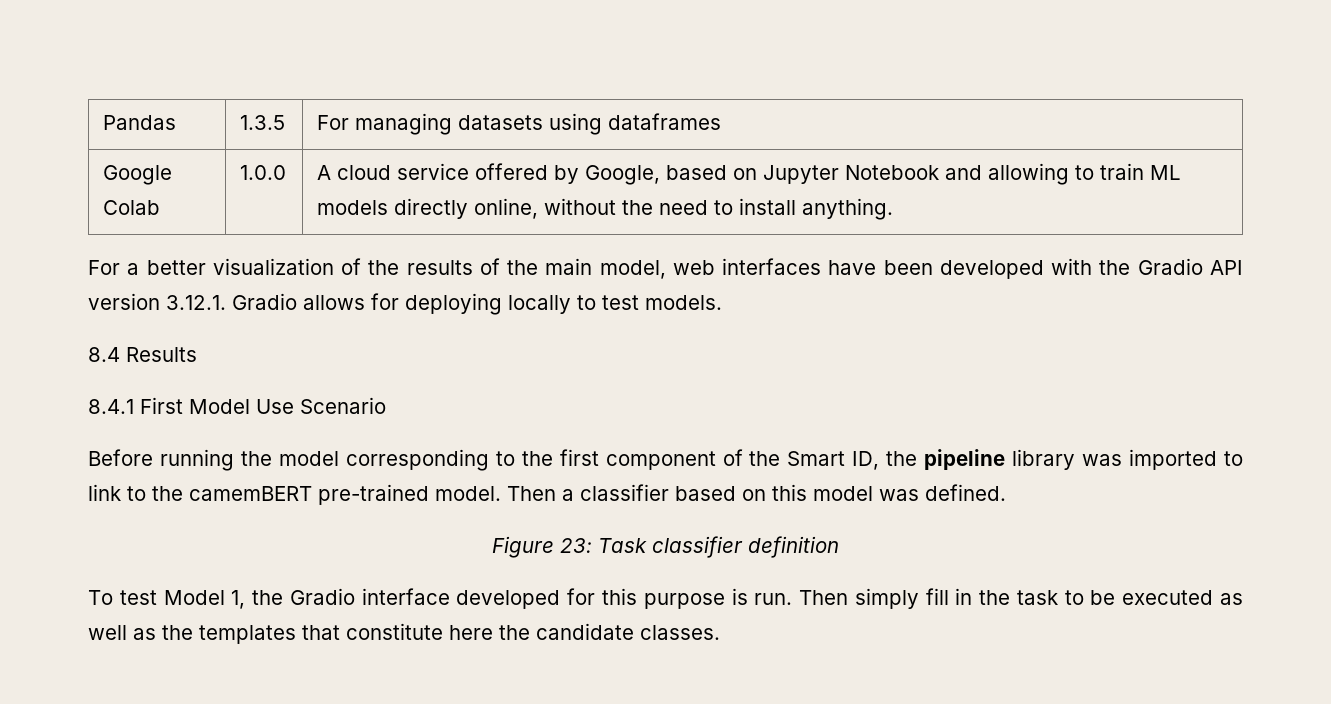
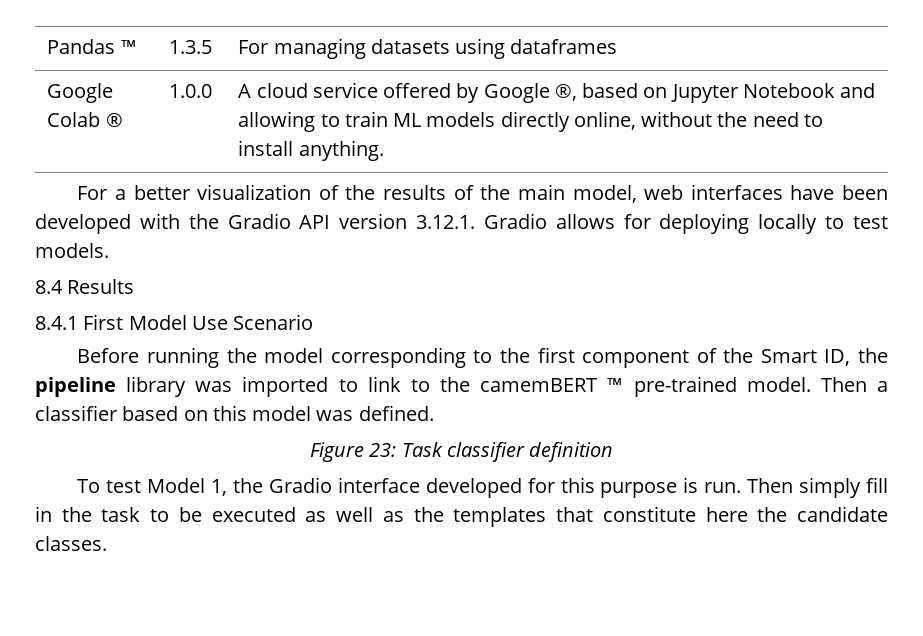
- Pandas | 1.3.5 | For managing datasets using dataframes
+ Pandas ™ | 1.3.5 | For managing datasets using dataframes
- Google Colab | 1.0.0 | A cloud service offered by Google, based on Jupyter Notebook and allowing to train ML models directly online, without the need to install anything.
+ Google Colab ® | 1.0.0 | A cloud service offered by Google ®, based on Jupyter Notebook and allowing to train ML models directly online, without the need to install anything.
- Before running the model corresponding to the first component of the Smart ID, the pipeline library was imported to link to the camemBERT pre-trained model.
+ Before running the model corresponding to the first component of the Smart ID, the pipeline library was imported to link to the camemBERT ™ pre-trained model.

